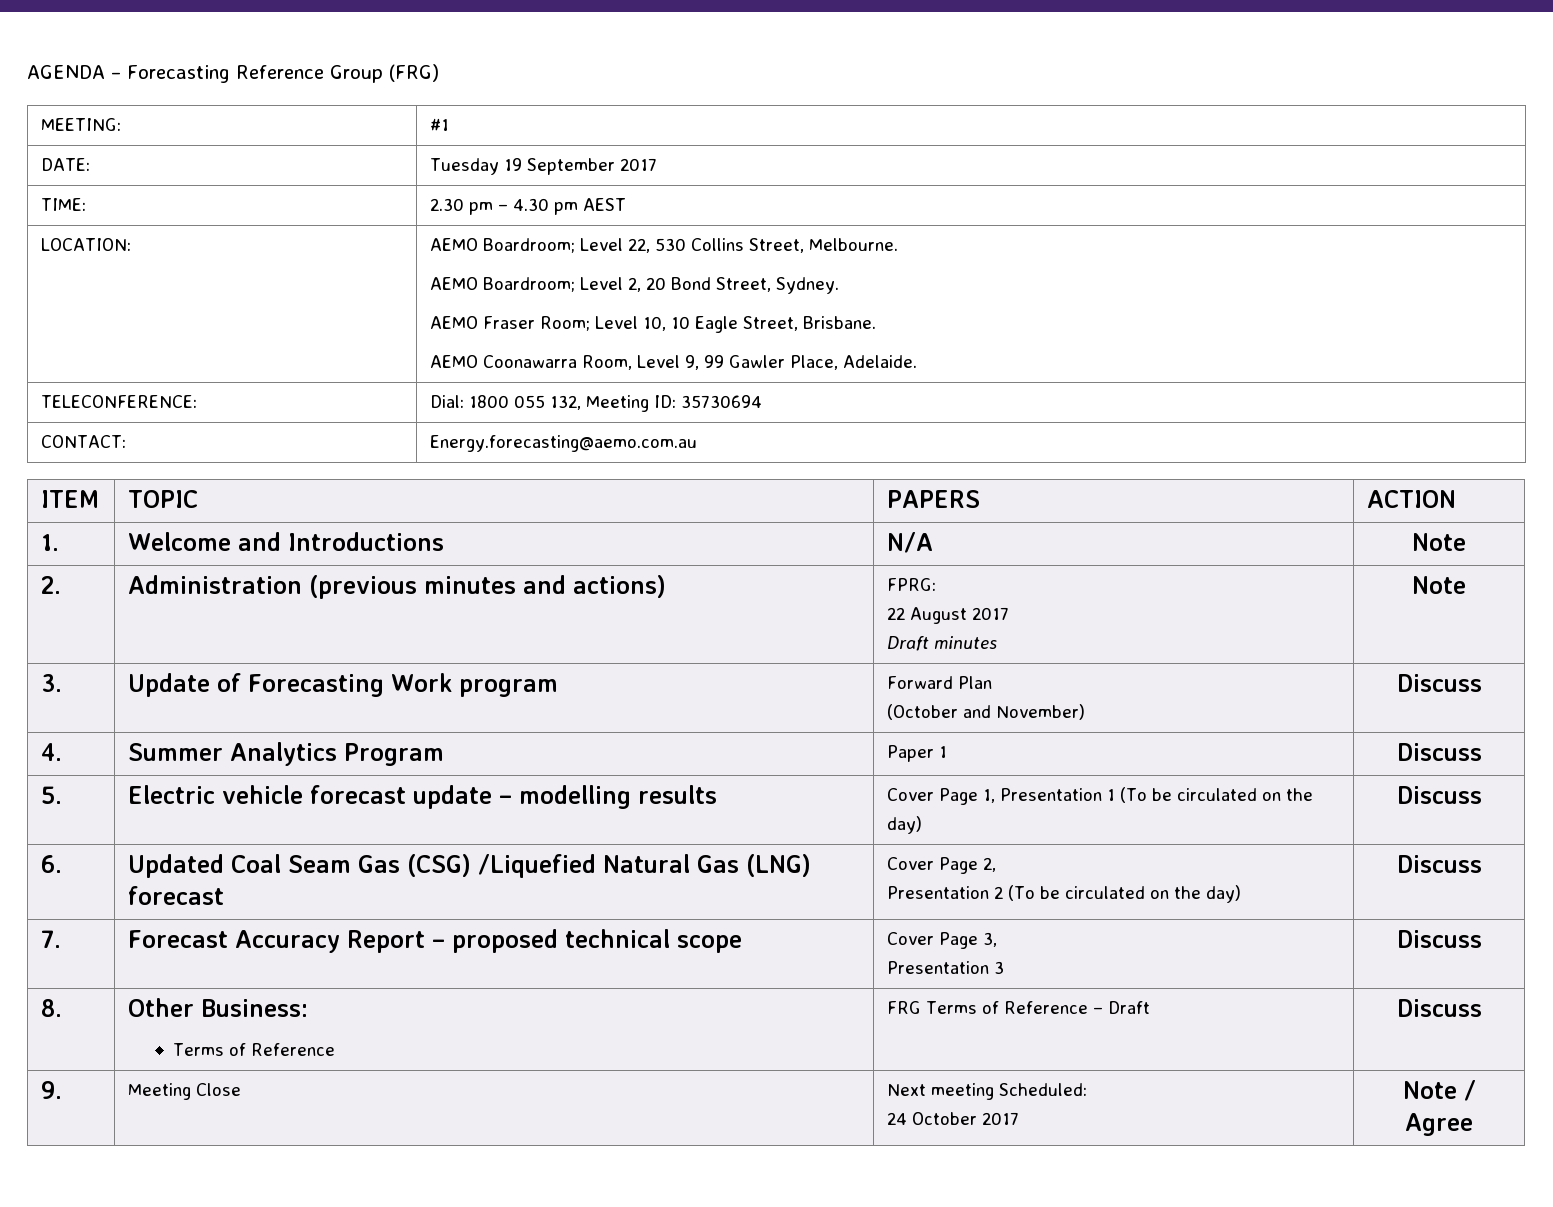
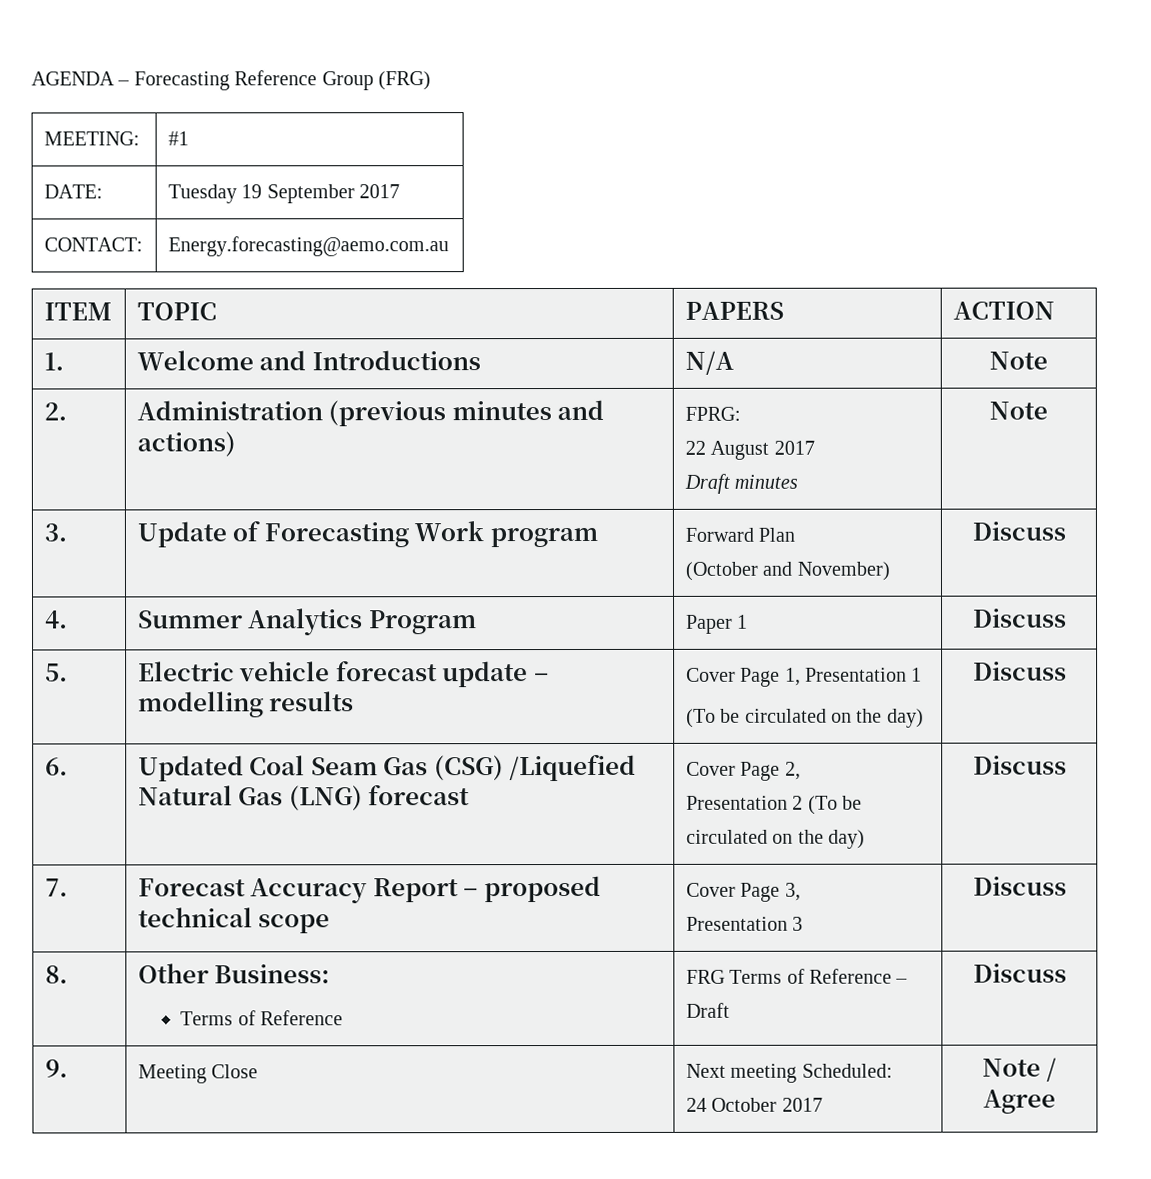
- TIME: | 2.30 pm – 4.30 pm AEST
- LOCATION: | AEMO Boardroom; Level 22, 530 Collins Street, Melbourne.
- AEMO Boardroom; Level 2, 20 Bond Street, Sydney.
- AEMO Fraser Room; Level 10, 10 Eagle Street, Brisbane.
- AEMO Coonawarra Room, Level 9, 99 Gawler Place, Adelaide.
- TELECONFERENCE: | Dial: 1800 055 132, Meeting ID: 35730694
- 5. | Electric vehicle forecast update – modelling results | Cover Page 1, Presentation 1 (To be circulated on the day) | Discuss
+ 5. | Electric vehicle forecast update – modelling results | Cover Page 1, Presentation 1
+ (To be circulated on the day) | Discuss

